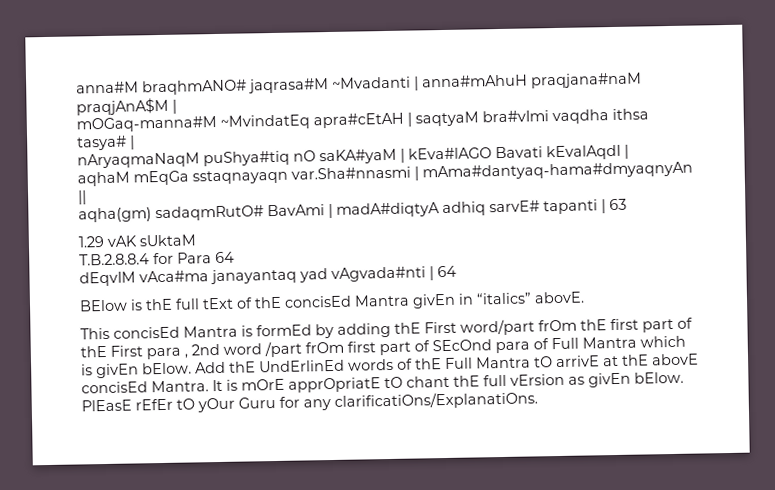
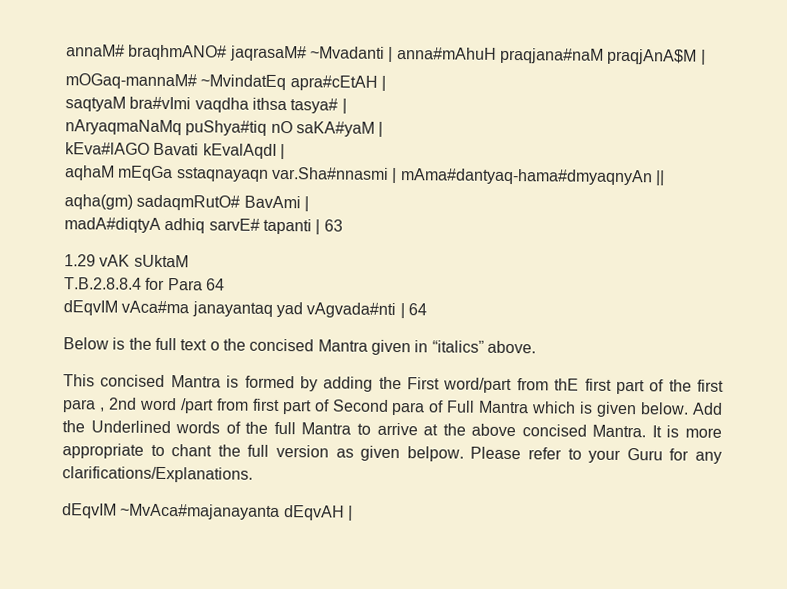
- anna#M braqhmANO# jaqrasa#M ~Mvadanti | anna#mAhuH praqjana#naM praqjAnA$M |
+ annaM# braqhmANO# jaqrasaM# ~Mvadanti | anna#mAhuH praqjana#naM praqjAnA$M |
- mOGaq-manna#M ~MvindatEq apra#cEtAH | saqtyaM bra#vImi vaqdha ithsa tasya# |
+ mOGaq-mannaM# ~MvindatEq apra#cEtAH |
+ saqtyaM bra#vImi vaqdha ithsa tasya# |
- nAryaqmaNaqM puShya#tiq nO saKA#yaM | kEva#lAGO Bavati kEvalAqdI |
+ nAryaqmaNaMq puShya#tiq nO saKA#yaM |
+ kEva#lAGO Bavati kEvalAqdI |
- aqha(gm) sadaqmRutO# BavAmi | madA#diqtyA adhiq sarvE# tapanti | 63
+ aqha(gm) sadaqmRutO# BavAmi |
+ madA#diqtyA adhiq sarvE# tapanti | 63
- BElow is thE full tExt of thE concisEd Mantra givEn in “italics” abovE.
+ Below is the full text o the concised Mantra given in “italics” above.
- This concisEd Mantra is formEd by adding thE First word/part frOm thE first part of thE First para , 2nd word /part frOm first part of SEcOnd para of Full Mantra which is givEn bElow. Add thE UndErlinEd words of thE Full Mantra tO arrivE at thE abovE concisEd Mantra. It is mOrE apprOpriatE tO chant thE full vErsion as givEn bElow. PlEasE rEfEr tO yOur Guru for any clarificatiOns/ExplanatiOns.
+ This concised Mantra is formed by adding the First word/part from thE first part of the first para , 2nd word /part from first part of Second para of Full Mantra which is given below. Add the Underlined words of the full Mantra to arrive at the above concised Mantra. It is more appropriate to chant the full version as given belpow. Please refer to your Guru for any clarifications/Explanations.
+ dEqvIM ~MvAca#majanayanta dEqvAH |

